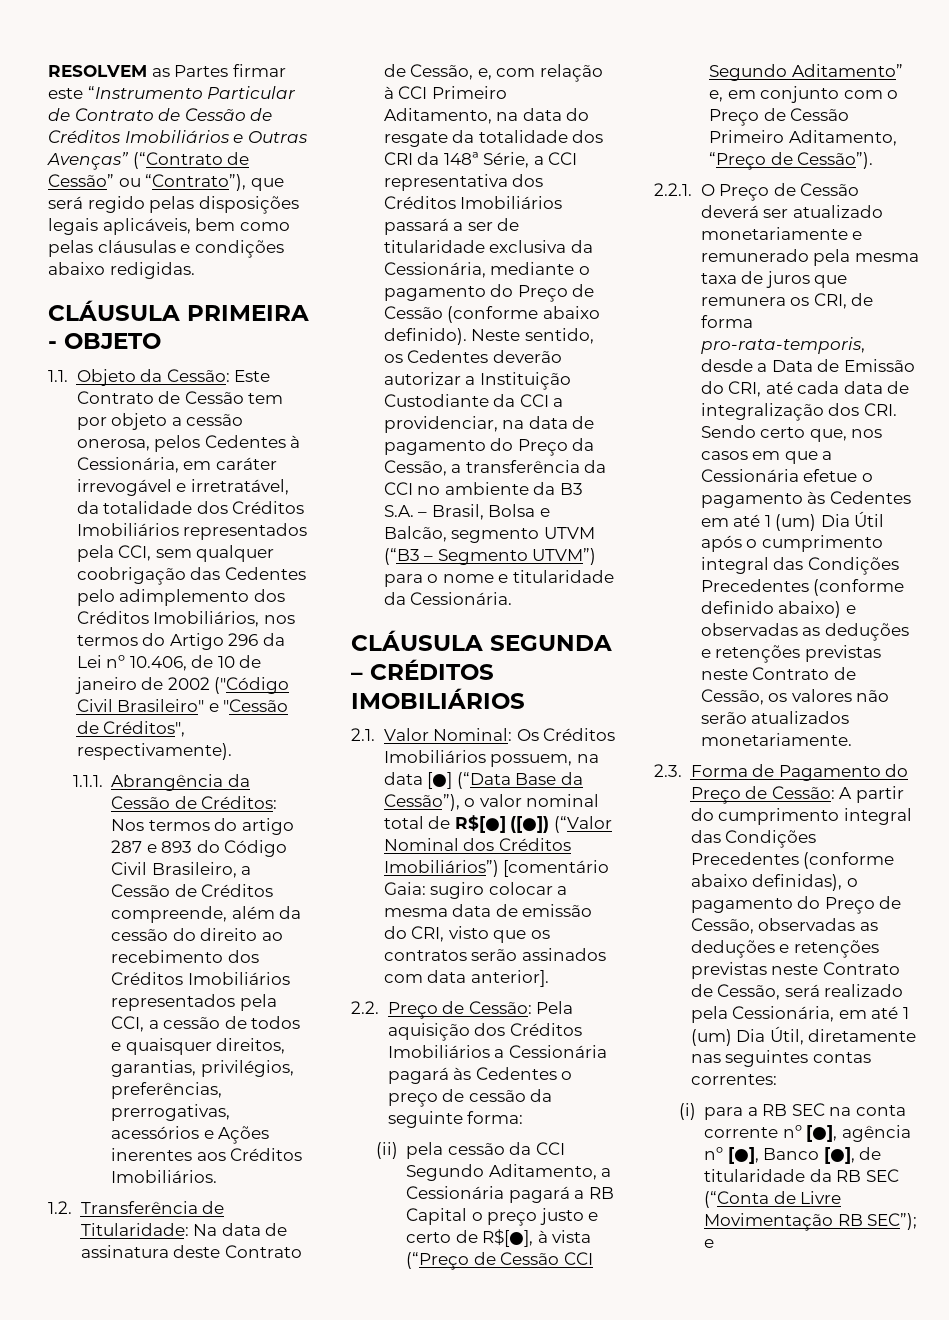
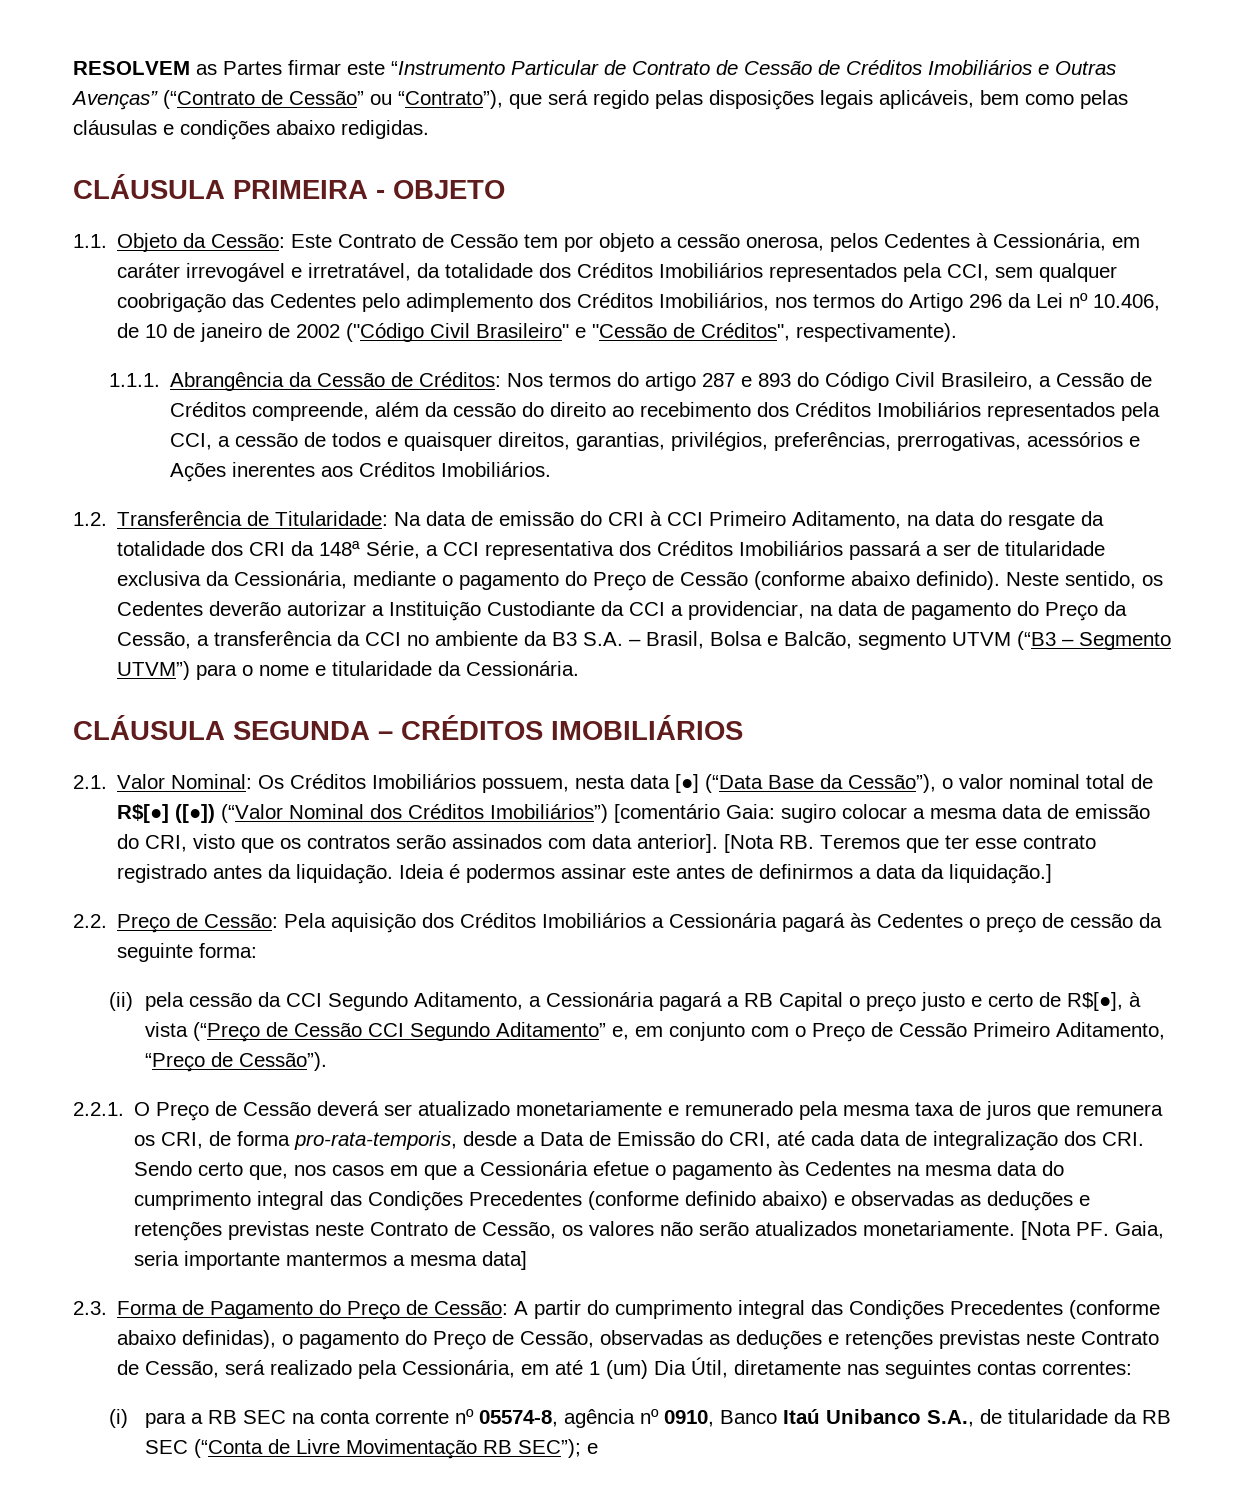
- 1.2. Transferência de Titularidade: Na data de assinatura deste Contrato de Cessão, e, com relação à CCI Primeiro Aditamento, na data do resgate da totalidade dos CRI da 148ª Série, a CCI representativa dos Créditos Imobiliários passará a ser de titularidade exclusiva da Cessionária, mediante o pagamento do Preço de Cessão (conforme abaixo definido).
+ 1.2. Transferência de Titularidade: Na data de emissão do CRI à CCI Primeiro Aditamento, na data do resgate da totalidade dos CRI da 148ª Série, a CCI representativa dos Créditos Imobiliários passará a ser de titularidade exclusiva da Cessionária, mediante o pagamento do Preço de Cessão (conforme abaixo definido).
- 2.1. Valor Nominal: Os Créditos Imobiliários possuem, na data [●] (“Data Base da Cessão”), o valor nominal total de R$[●] ([●]) (“Valor Nominal dos Créditos Imobiliários”) [comentário Gaia: sugiro colocar a mesma data de emissão do CRI, visto que os contratos serão assinados com data anterior].
+ 2.1. Valor Nominal: Os Créditos Imobiliários possuem, nesta data [●] (“Data Base da Cessão”), o valor nominal total de R$[●] ([●]) (“Valor Nominal dos Créditos Imobiliários”) [comentário Gaia: sugiro colocar a mesma data de emissão do CRI, visto que os contratos serão assinados com data anterior]. [Nota RB. Teremos que ter esse contrato registrado antes da liquidação. Ideia é podermos assinar este antes de definirmos a data da liquidação.]
- 2.2.1. O Preço de Cessão deverá ser atualizado monetariamente e remunerado pela mesma taxa de juros que remunera os CRI, de forma pro-rata-temporis, desde a Data de Emissão do CRI, até cada data de integralização dos CRI. Sendo certo que, nos casos em que a Cessionária efetue o pagamento às Cedentes em até 1 (um) Dia Útil após o cumprimento integral das Condições Precedentes (conforme definido abaixo) e observadas as deduções e retenções previstas neste Contrato de Cessão, os valores não serão atualizados monetariamente.
+ 2.2.1. O Preço de Cessão deverá ser atualizado monetariamente e remunerado pela mesma taxa de juros que remunera os CRI, de forma pro-rata-temporis, desde a Data de Emissão do CRI, até cada data de integralização dos CRI. Sendo certo que, nos casos em que a Cessionária efetue o pagamento às Cedentes na mesma data do cumprimento integral das Condições Precedentes (conforme definido abaixo) e observadas as deduções e retenções previstas neste Contrato de Cessão, os valores não serão atualizados monetariamente. [Nota PF. Gaia, seria importante mantermos a mesma data]
- (i) para a RB SEC na conta corrente nº [●], agência nº [●], Banco [●], de titularidade da RB SEC (“Conta de Livre Movimentação RB SEC”); e
+ (i) para a RB SEC na conta corrente nº 05574-8, agência nº 0910, Banco Itaú Unibanco S.A., de titularidade da RB SEC (“Conta de Livre Movimentação RB SEC”); e

